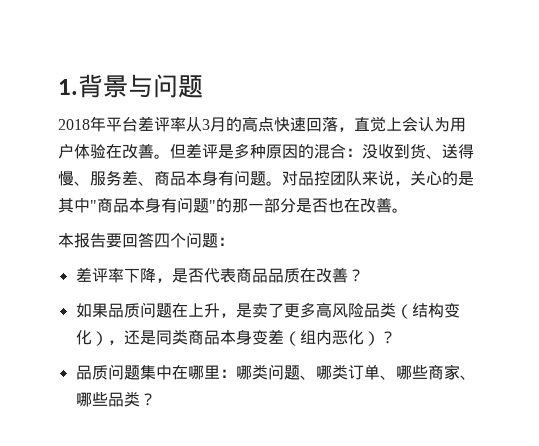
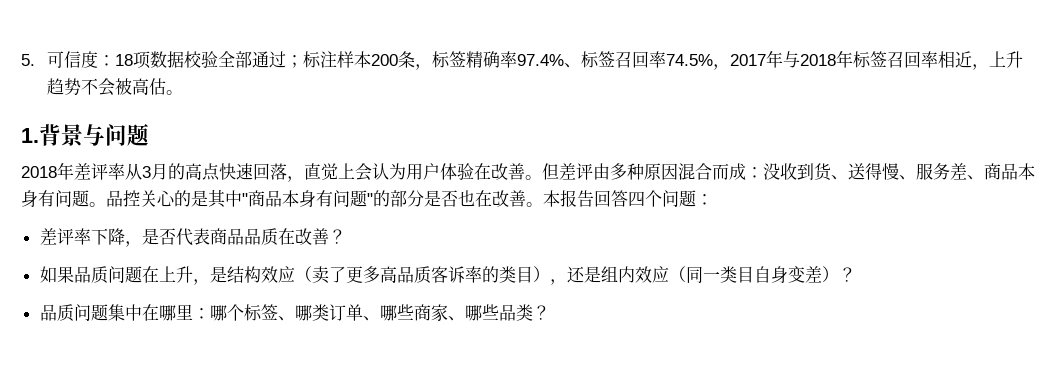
+ 5.可信度：18项数据校验全部通过；标注样本200条，标签精确率97.4%、标签召回率74.5%，2017年与2018年标签召回率相近，上升趋势不会被高估。
- 2018年平台差评率从3月的高点快速回落，直觉上会认为用户体验在改善。
+ 2018年差评率从3月的高点快速回落，直觉上会认为用户体验在改善。
- 但差评是多种原因的混合：没收到货、送得慢、服务差、商品本身有问题。
+ 但差评由多种原因混合而成：没收到货、送得慢、服务差、商品本身有问题。
- 对品控团队来说，关心的是其中"商品本身有问题"的那一部分是否也在改善。
- 本报告要回答四个问题：
+ 品控关心的是其中"商品本身有问题"的部分是否也在改善。本报告回答四个问题：
- 如果品质问题在上升，是卖了更多高风险品类（结构变化），还是同类商品本身变差（组内恶化）？
+ 如果品质问题在上升，是结构效应（卖了更多高品质客诉率的类目），还是组内效应（同一类目自身变差）？
- 品质问题集中在哪里：哪类问题、哪类订单、哪些商家、哪些品类？
+ 品质问题集中在哪里：哪个标签、哪类订单、哪些商家、哪些品类？

